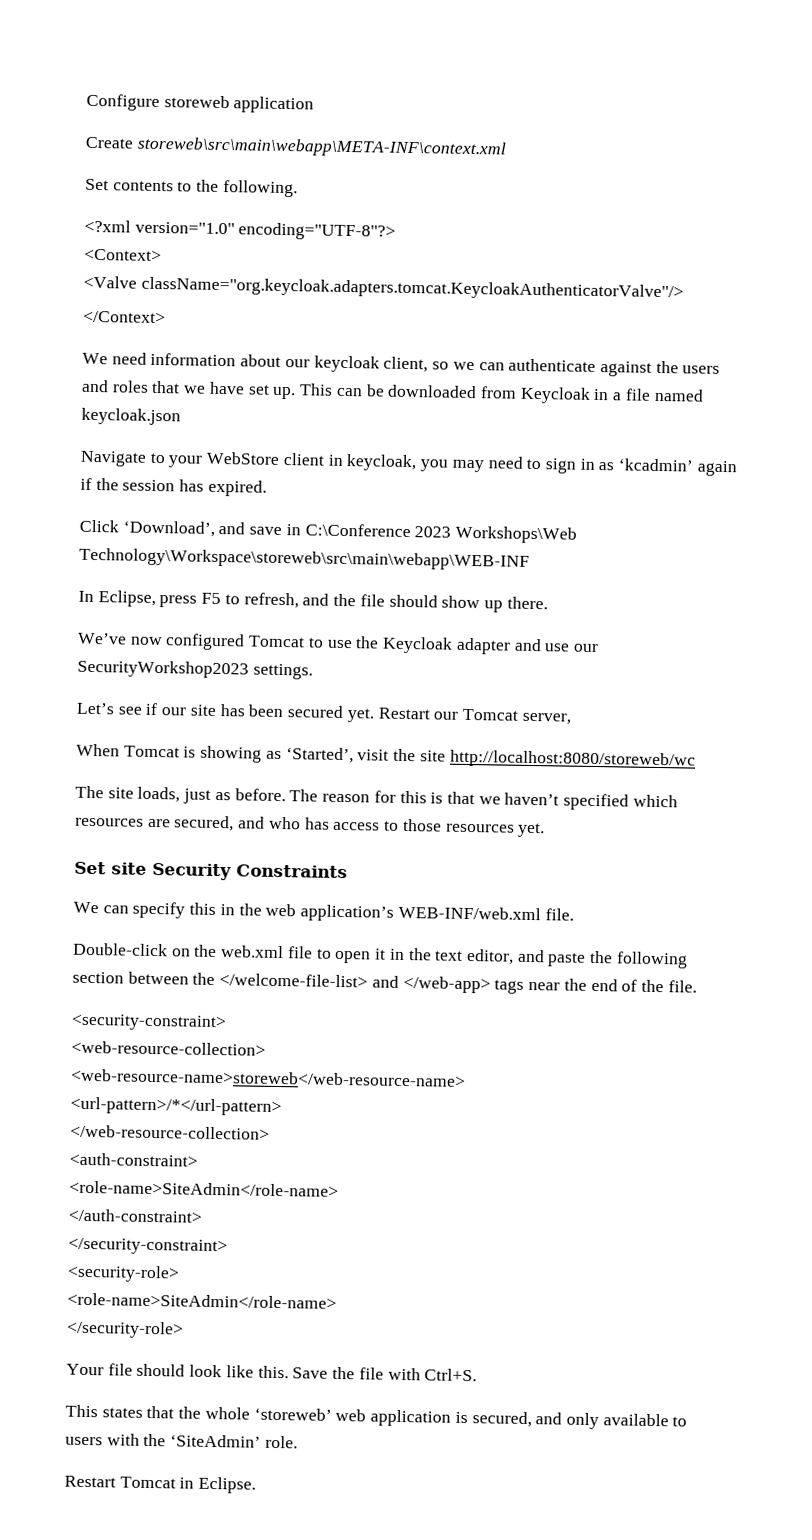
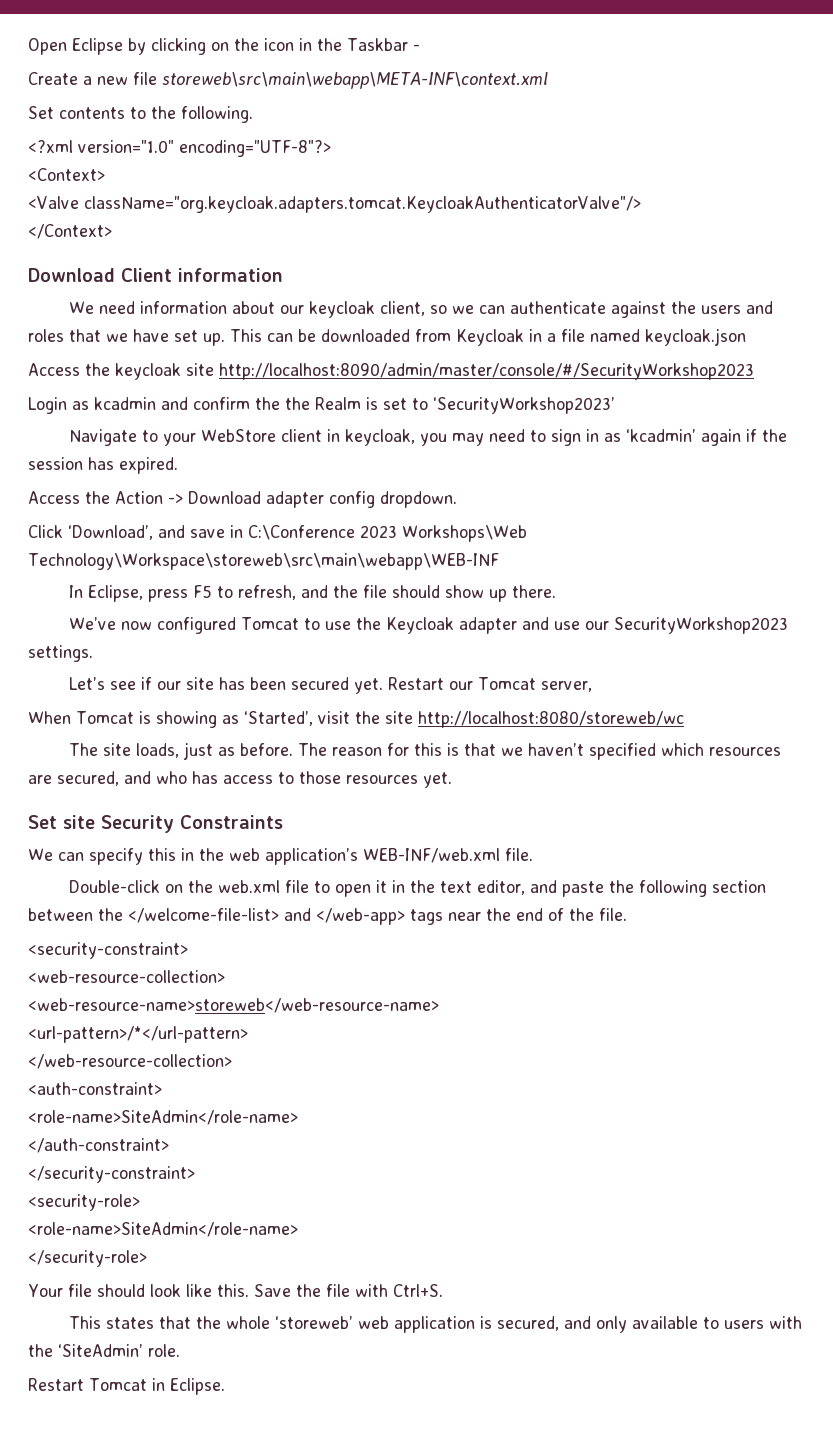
- Configure storeweb application
- Create storeweb\src\main\webapp\META-INF\context.xml
+ Open Eclipse by clicking on the icon in the Taskbar -
+ Create a new file storeweb\src\main\webapp\META-INF\context.xml
+ Download Client information
+ Access the keycloak site http://localhost:8090/admin/master/console/#/SecurityWorkshop2023
+ Login as kcadmin and confirm the the Realm is set to ‘SecurityWorkshop2023’
+ Access the Action -> Download adapter config dropdown.

